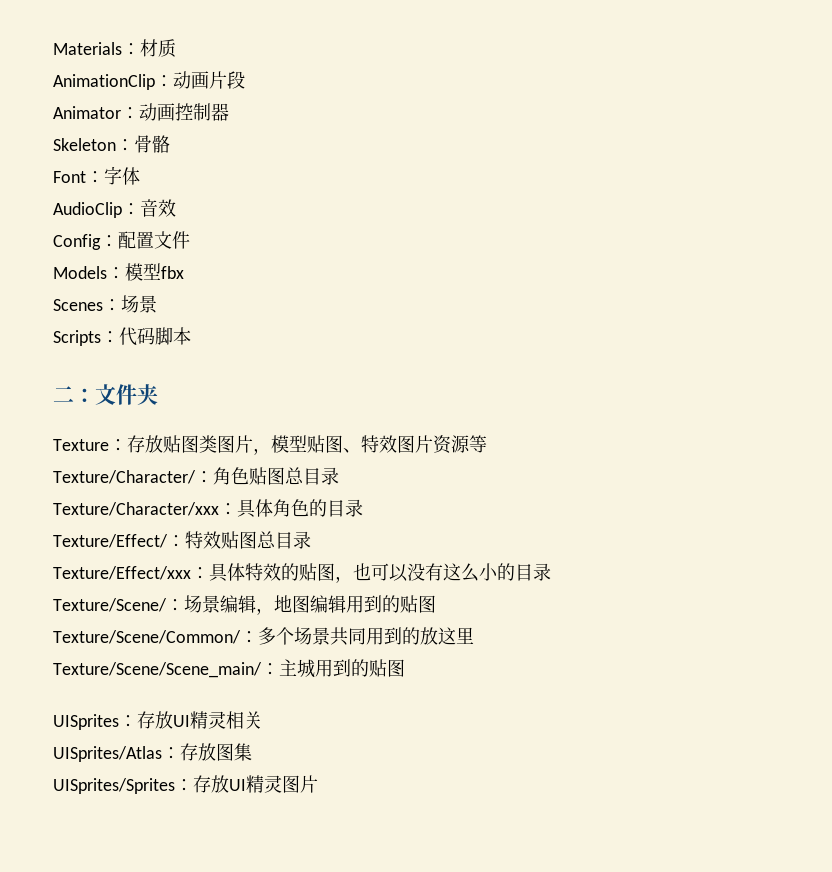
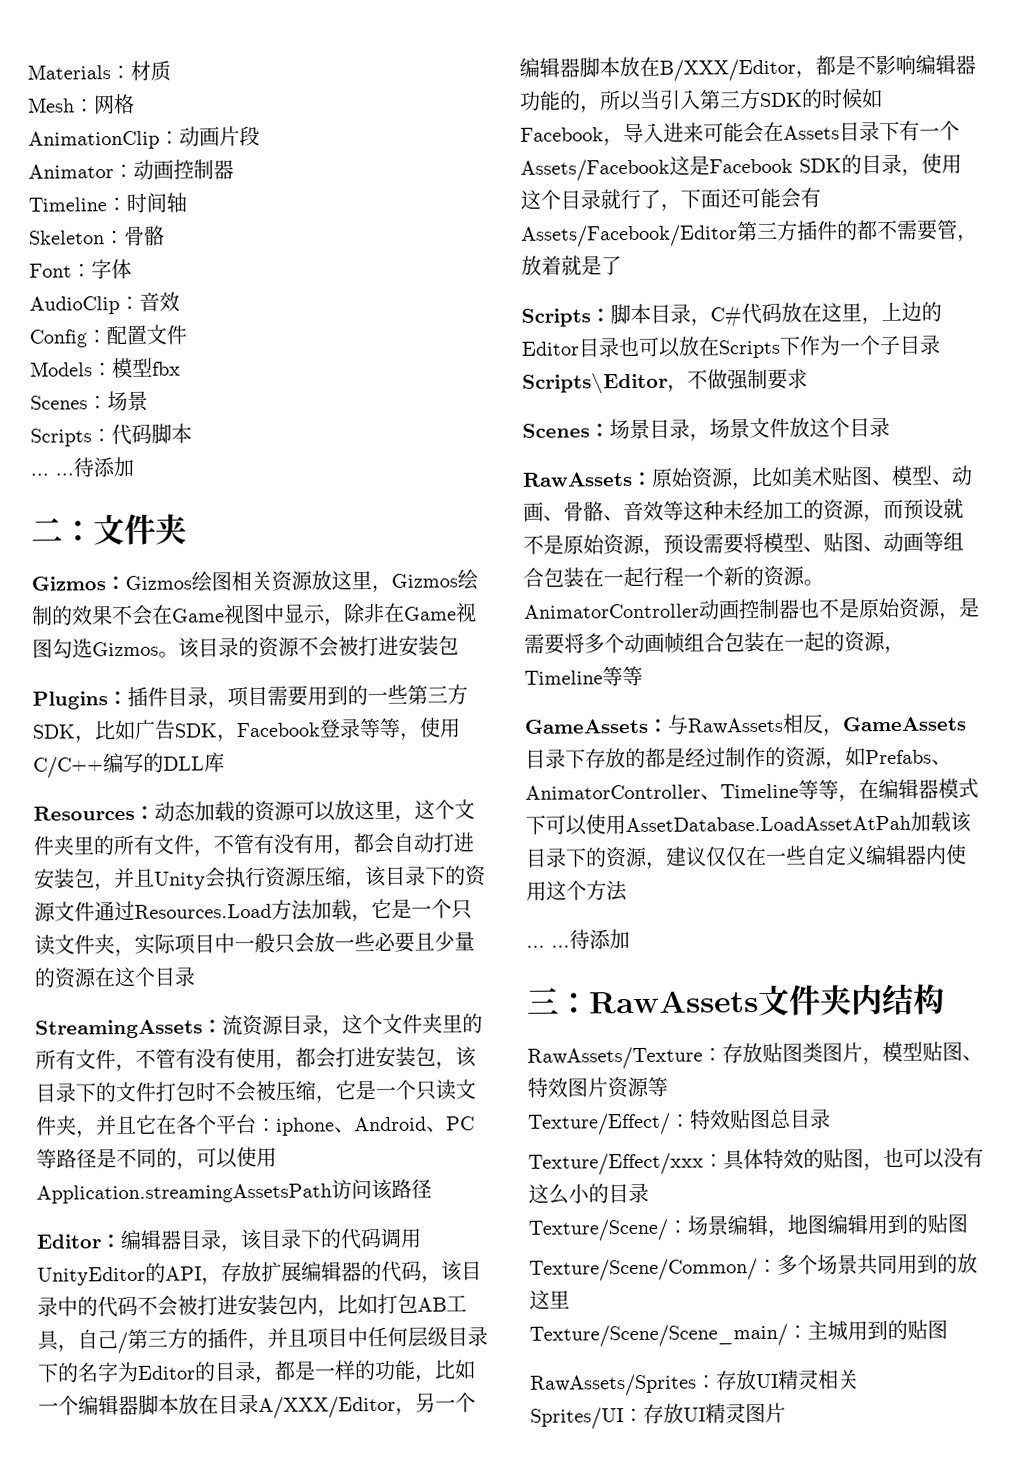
+ Mesh：网格
+ Timeline：时间轴
  Scripts：代码脚本
+ ... ...待添加
- Texture：存放贴图类图片，模型贴图、特效图片资源等
+ Gizmos：Gizmos绘图相关资源放这里，Gizmos绘制的效果不会在Game视图中显示，除非在Game视图勾选Gizmos。该目录的资源不会被打进安装包
+ Plugins：插件目录，项目需要用到的一些第三方SDK，比如广告SDK，Facebook登录等等，使用C/C++编写的DLL库
+ Resources：动态加载的资源可以放这里，这个文件夹里的所有文件，不管有没有用，都会自动打进安装包，并且Unity会执行资源压缩，该目录下的资源文件通过Resources.Load方法加载，它是一个只读文件夹，实际项目中一般只会放一些必要且少量的资源在这个目录
+ StreamingAssets：流资源目录，这个文件夹里的所有文件，不管有没有使用，都会打进安装包，该目录下的文件打包时不会被压缩，它是一个只读文件夹，并且它在各个平台：iphone、Android、PC等路径是不同的，可以使用Application.streamingAssetsPath访问该路径
+ Editor：编辑器目录，该目录下的代码调用UnityEditor的API，存放扩展编辑器的代码，该目录中的代码不会被打进安装包内，比如打包AB工具，自己/第三方的插件，并且项目中任何层级目录下的名字为Editor的目录，都是一样的功能，比如一个编辑器脚本放在目录A/XXX/Editor，另一个编辑器脚本放在B/XXX/Editor，都是不影响编辑器功能的，所以当引入第三方SDK的时候如Facebook，导入进来可能会在Assets目录下有一个Assets/Facebook这是Facebook SDK的目录，使用这个目录就行了，下面还可能会有Assets/Facebook/Editor第三方插件的都不需要管，放着就是了
+ Scripts：脚本目录，C#代码放在这里，上边的Editor目录也可以放在Scripts下作为一个子目录Scripts\Editor，不做强制要求
+ Scenes：场景目录，场景文件放这个目录
+ RawAssets：原始资源，比如美术贴图、模型、动画、骨骼、音效等这种未经加工的资源，而预设就不是原始资源，预设需要将模型、贴图、动画等组合包装在一起行程一个新的资源。AnimatorController动画控制器也不是原始资源，是需要将多个动画帧组合包装在一起的资源，Timeline等等
+ GameAssets：与RawAssets相反，GameAssets目录下存放的都是经过制作的资源，如Prefabs、AnimatorController、Timeline等等，在编辑器模式下可以使用AssetDatabase.LoadAssetAtPah加载该目录下的资源，建议仅仅在一些自定义编辑器内使用这个方法
+ ... ...待添加
+ 三：RawAssets文件夹内结构
+ RawAssets/Texture：存放贴图类图片，模型贴图、特效图片资源等
- Texture/Character/：角色贴图总目录
- Texture/Character/xxx：具体角色的目录
- UISprites：存放UI精灵相关
+ RawAssets/Sprites：存放UI精灵相关
- UISprites/Atlas：存放图集
- UISprites/Sprites：存放UI精灵图片
+ Sprites/UI：存放UI精灵图片

